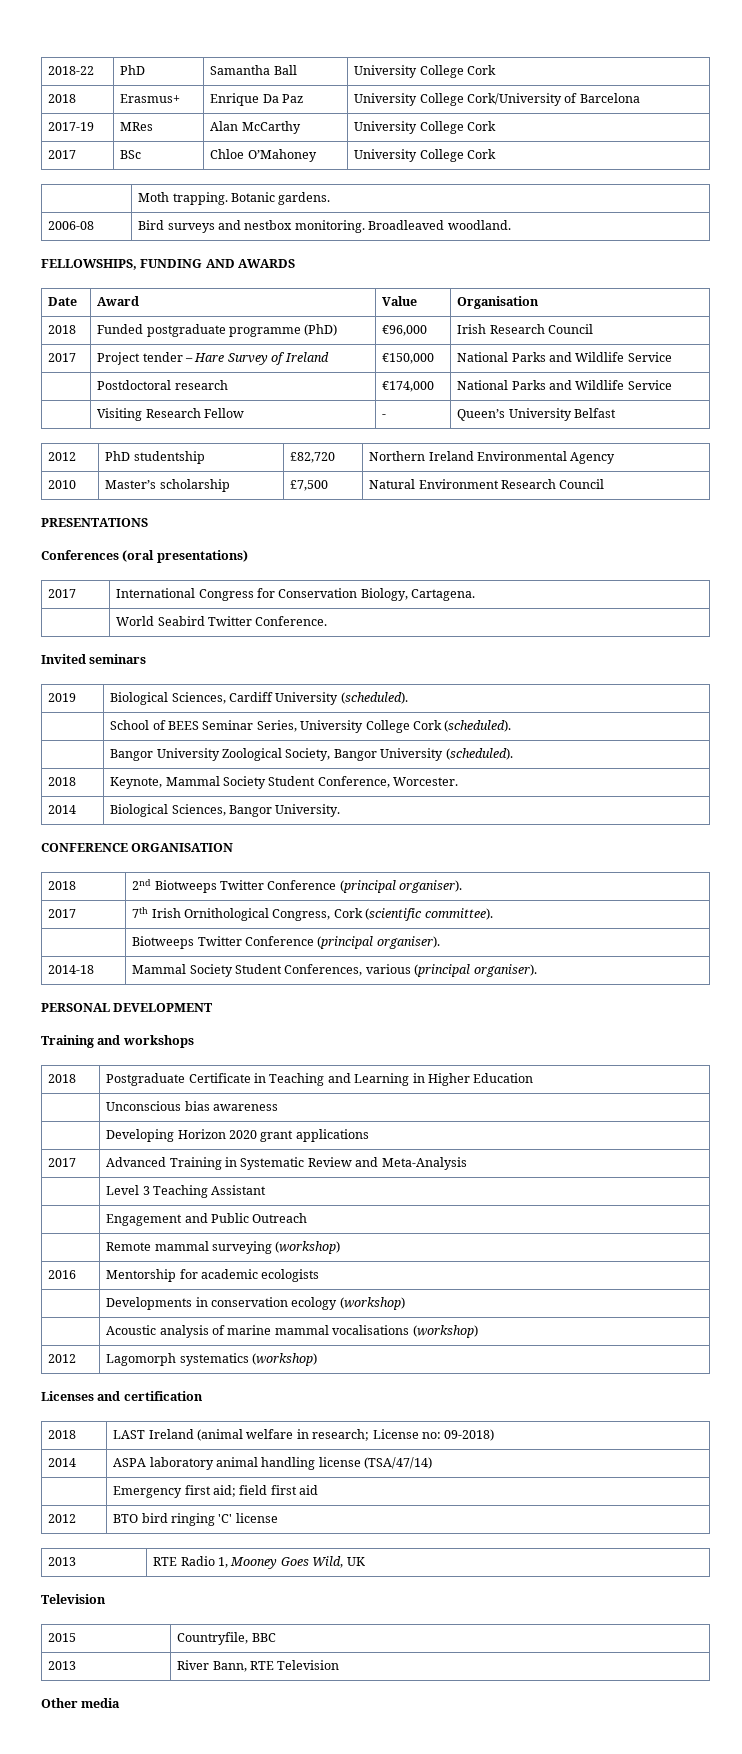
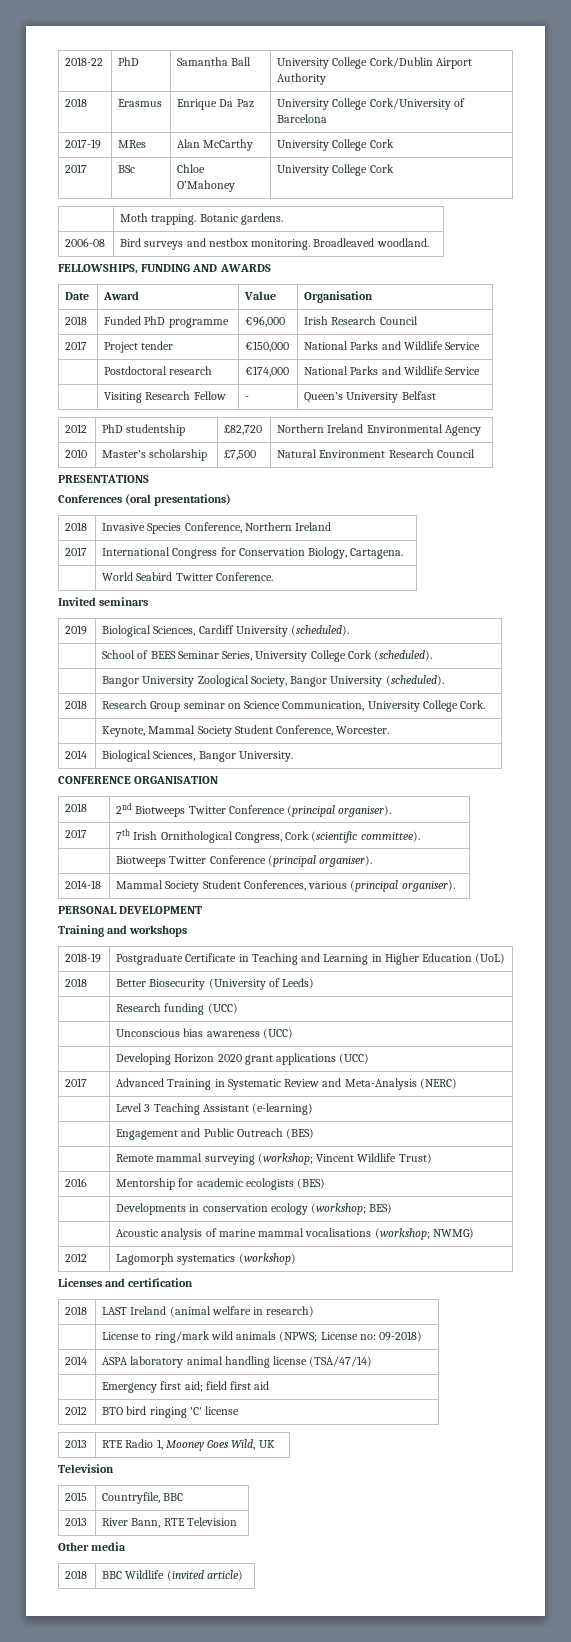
- 2018-22 | PhD | Samantha Ball | University College Cork
- 2018 | Erasmus+ | Enrique Da Paz | University College Cork/University of Barcelona
+ 2018-22 | PhD | Samantha Ball | University College Cork/Dublin Airport Authority
+ 2018 | Erasmus | Enrique Da Paz | University College Cork/University of Barcelona
- 2018 | Funded postgraduate programme (PhD) | €96,000 | Irish Research Council
+ 2018 | Funded PhD programme | €96,000 | Irish Research Council
- 2017 | Project tender – Hare Survey of Ireland | €150,000 | National Parks and Wildlife Service
+ 2017 | Project tender | €150,000 | National Parks and Wildlife Service
+ 2018 | Invasive Species Conference, Northern Ireland
- 2018 | Keynote, Mammal Society Student Conference, Worcester.
+ 2018 | Research Group seminar on Science Communication, University College Cork.
+ | Keynote, Mammal Society Student Conference, Worcester.
- 2018 | Postgraduate Certificate in Teaching and Learning in Higher Education
+ 2018-19 | Postgraduate Certificate in Teaching and Learning in Higher Education (UoL)
+ 2018 | Better Biosecurity (University of Leeds)
+ | Research funding (UCC)
- | Unconscious bias awareness
+ | Unconscious bias awareness (UCC)
- | Developing Horizon 2020 grant applications
+ | Developing Horizon 2020 grant applications (UCC)
- 2017 | Advanced Training in Systematic Review and Meta-Analysis
+ 2017 | Advanced Training in Systematic Review and Meta-Analysis (NERC)
- | Level 3 Teaching Assistant
+ | Level 3 Teaching Assistant (e-learning)
- | Engagement and Public Outreach
+ | Engagement and Public Outreach (BES)
- | Remote mammal surveying (workshop)
+ | Remote mammal surveying (workshop; Vincent Wildlife Trust)
- 2016 | Mentorship for academic ecologists
+ 2016 | Mentorship for academic ecologists (BES)
- | Developments in conservation ecology (workshop)
+ | Developments in conservation ecology (workshop; BES)
- | Acoustic analysis of marine mammal vocalisations (workshop)
+ | Acoustic analysis of marine mammal vocalisations (workshop; NWMG)
- 2018 | LAST Ireland (animal welfare in research; License no: 09-2018)
+ 2018 | LAST Ireland (animal welfare in research)
+ | License to ring/mark wild animals (NPWS; License no: 09-2018)
+ 2018 | BBC Wildlife (invited article)

